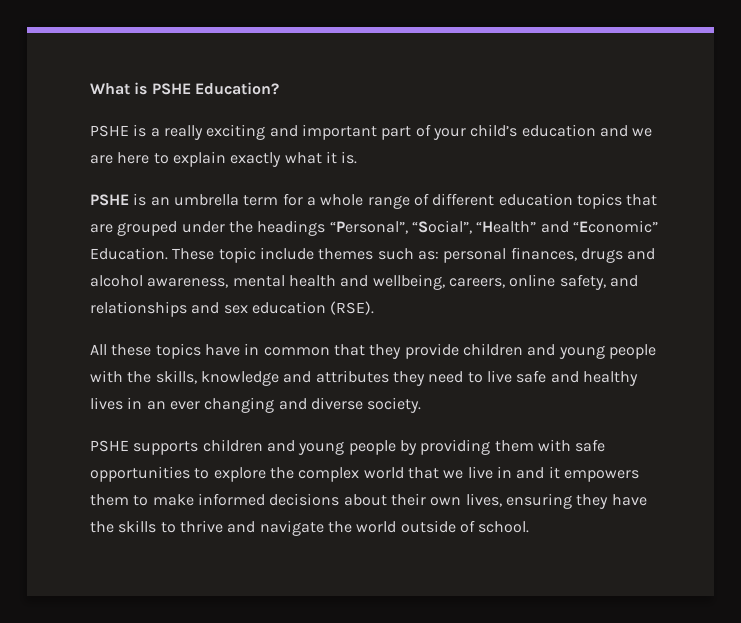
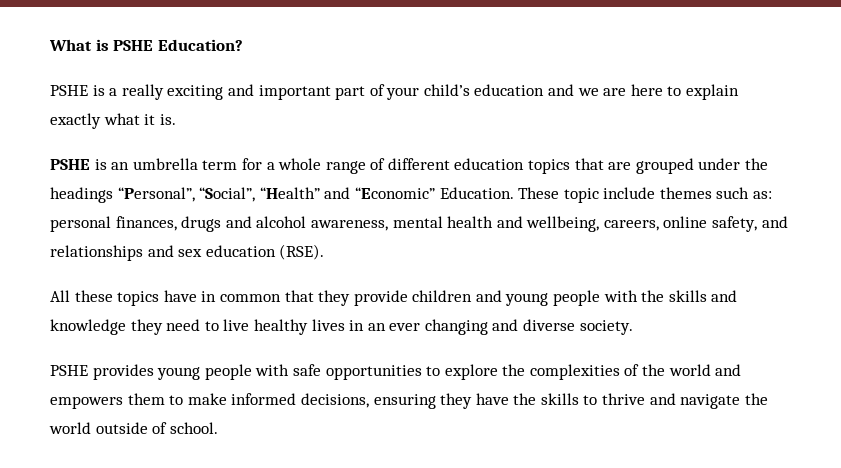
- All these topics have in common that they provide children and young people with the skills, knowledge and attributes they need to live safe and healthy lives in an ever changing and diverse society.
+ All these topics have in common that they provide children and young people with the skills and knowledge they need to live healthy lives in an ever changing and diverse society.
- PSHE supports children and young people by providing them with safe opportunities to explore the complex world that we live in and it empowers them to make informed decisions about their own lives, ensuring they have the skills to thrive and navigate the world outside of school.
+ PSHE provides young people with safe opportunities to explore the complexities of the world and empowers them to make informed decisions, ensuring they have the skills to thrive and navigate the world outside of school.

